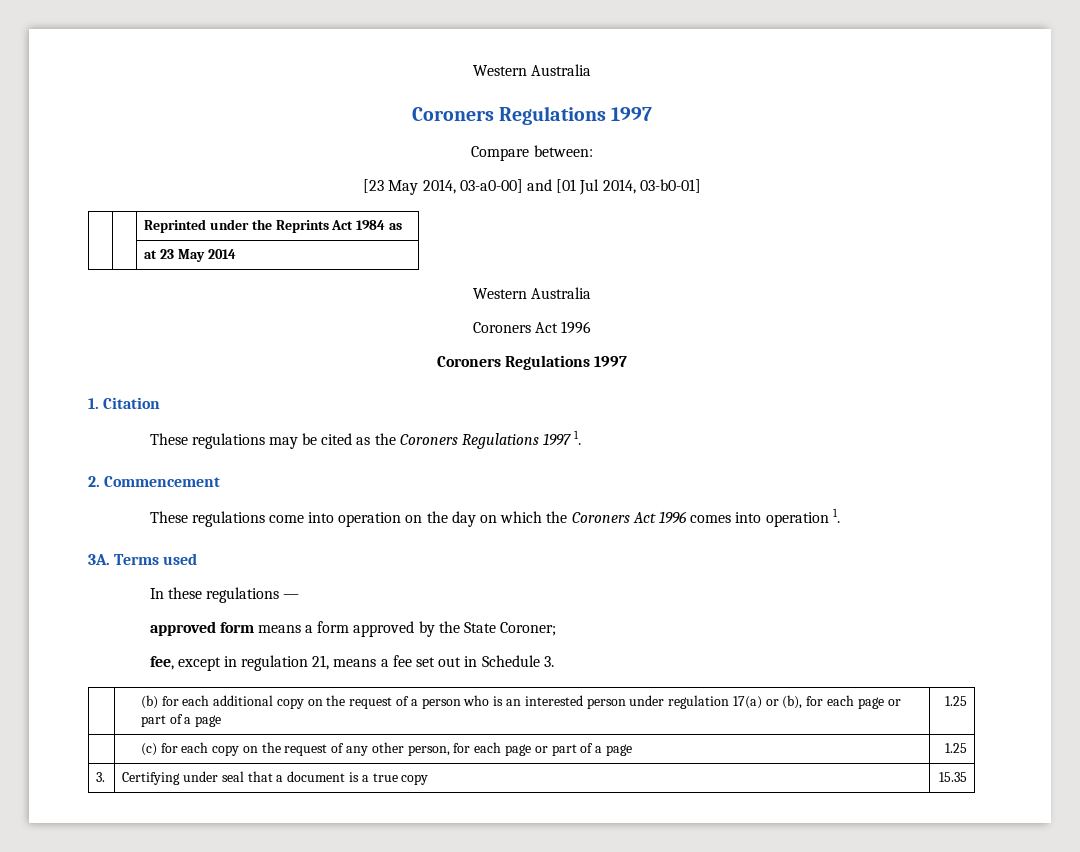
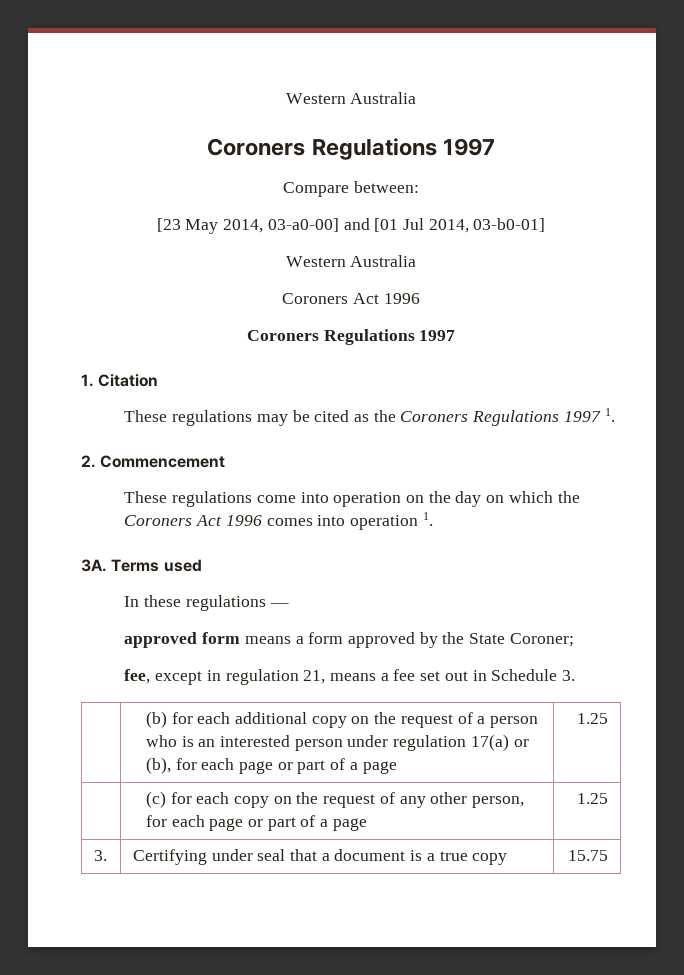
- | | Reprinted under the Reprints Act 1984 as
- | | at 23 May 2014
- 3. | Certifying under seal that a document is a true copy | 15.35
+ 3. | Certifying under seal that a document is a true copy | 15.75

